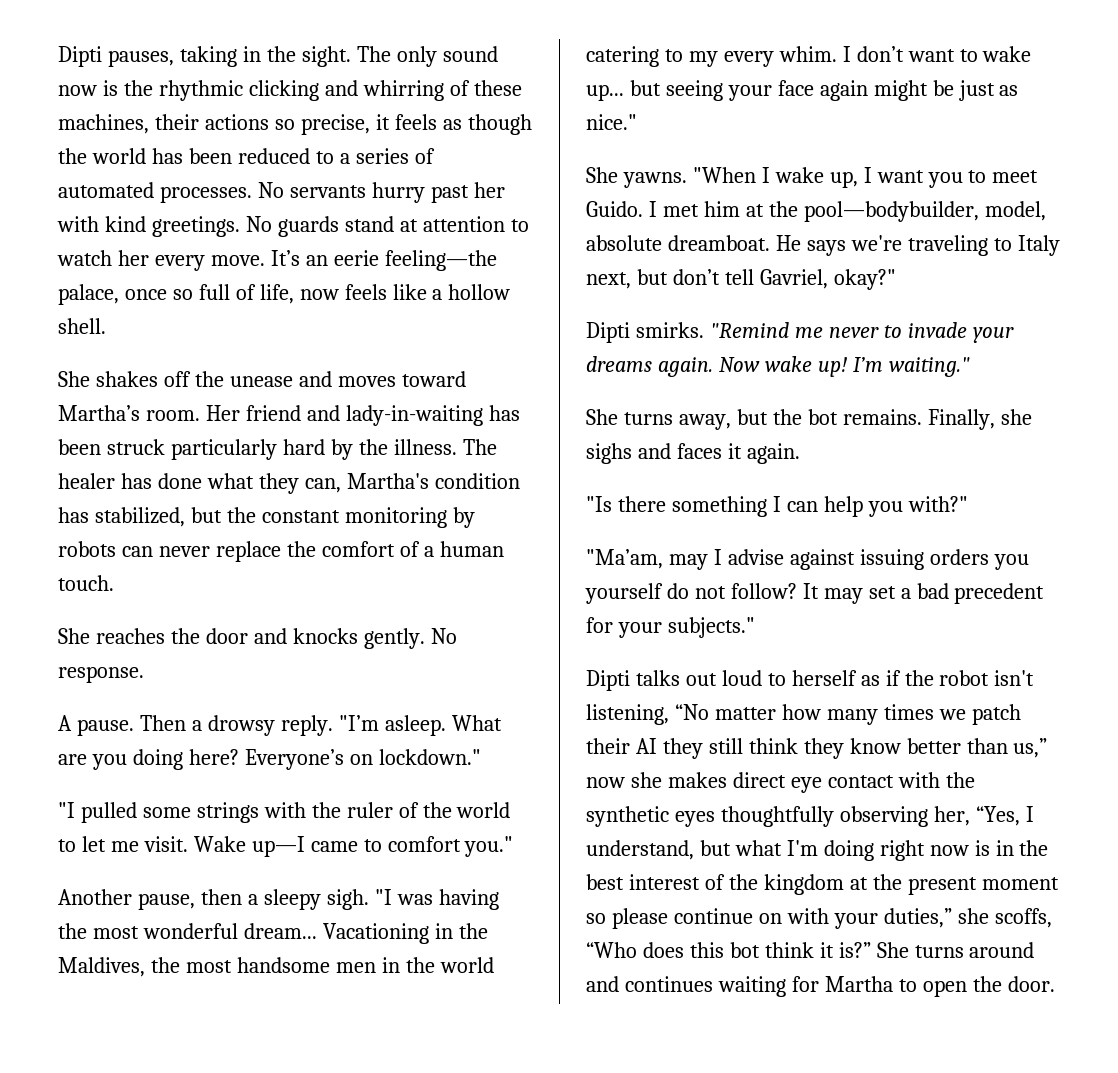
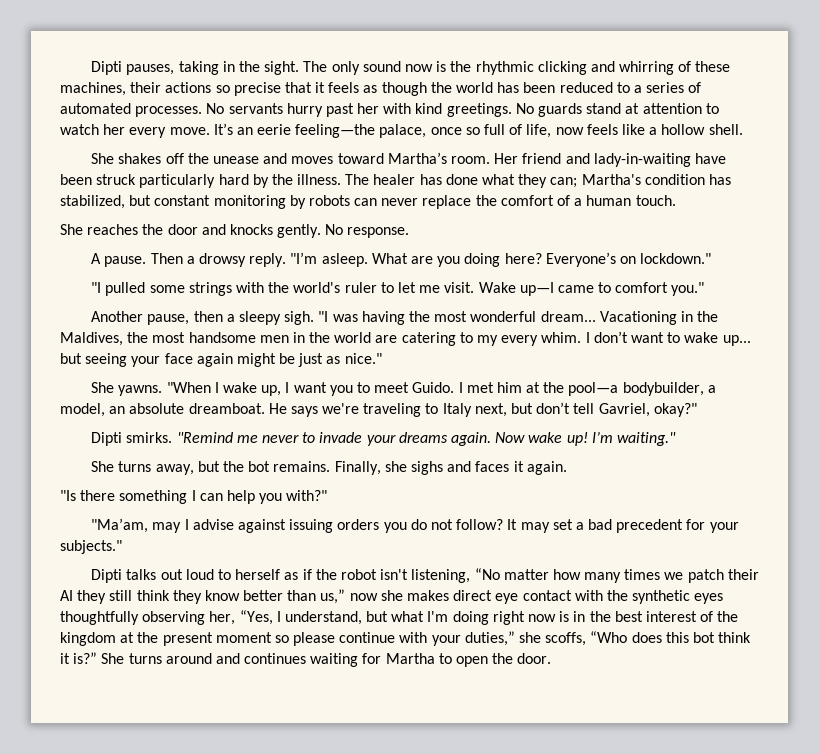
- The only sound now is the rhythmic clicking and whirring of these machines, their actions so precise, it feels as though the world has been reduced to a series of automated processes.
+ The only sound now is the rhythmic clicking and whirring of these machines, their actions so precise that it feels as though the world has been reduced to a series of automated processes.
- Her friend and lady-in-waiting has been struck particularly hard by the illness.
+ Her friend and lady-in-waiting have been struck particularly hard by the illness.
- The healer has done what they can, Martha's condition has stabilized, but the constant monitoring by robots can never replace the comfort of a human touch.
+ The healer has done what they can; Martha's condition has stabilized, but constant monitoring by robots can never replace the comfort of a human touch.
- "I pulled some strings with the ruler of the world to let me visit.
+ "I pulled some strings with the world's ruler to let me visit.
- Vacationing in the Maldives, the most handsome men in the world catering to my every whim.
+ Vacationing in the Maldives, the most handsome men in the world are catering to my every whim.
- I met him at the pool—bodybuilder, model, absolute dreamboat.
+ I met him at the pool—a bodybuilder, a model, an absolute dreamboat.
- "Ma’am, may I advise against issuing orders you yourself do not follow?
+ "Ma’am, may I advise against issuing orders you do not follow?
- Dipti talks out loud to herself as if the robot isn't listening, “No matter how many times we patch their AI they still think they know better than us,” now she makes direct eye contact with the synthetic eyes thoughtfully observing her, “Yes, I understand, but what I'm doing right now is in the best interest of the kingdom at the present moment so please continue on with your duties,” she scoffs, “Who does this bot think it is?”
+ Dipti talks out loud to herself as if the robot isn't listening, “No matter how many times we patch their AI they still think they know better than us,” now she makes direct eye contact with the synthetic eyes thoughtfully observing her, “Yes, I understand, but what I'm doing right now is in the best interest of the kingdom at the present moment so please continue with your duties,” she scoffs, “Who does this bot think it is?”

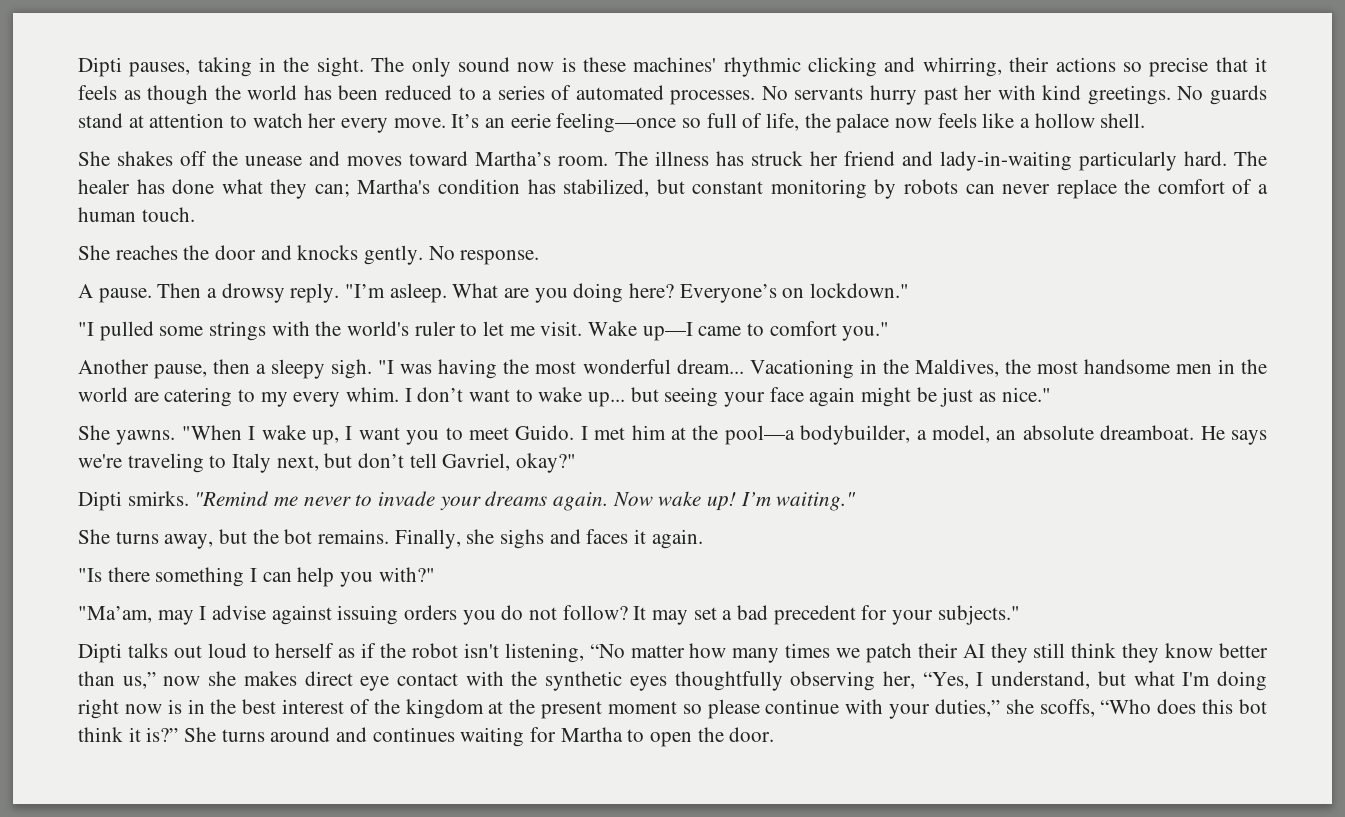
- The only sound now is the rhythmic clicking and whirring of these machines, their actions so precise that it feels as though the world has been reduced to a series of automated processes.
+ The only sound now is these machines' rhythmic clicking and whirring, their actions so precise that it feels as though the world has been reduced to a series of automated processes.
- It’s an eerie feeling—the palace, once so full of life, now feels like a hollow shell.
+ It’s an eerie feeling—once so full of life, the palace now feels like a hollow shell.
- Her friend and lady-in-waiting have been struck particularly hard by the illness.
+ The illness has struck her friend and lady-in-waiting particularly hard.

